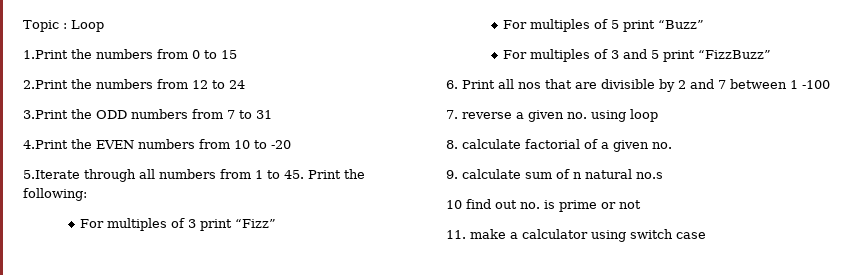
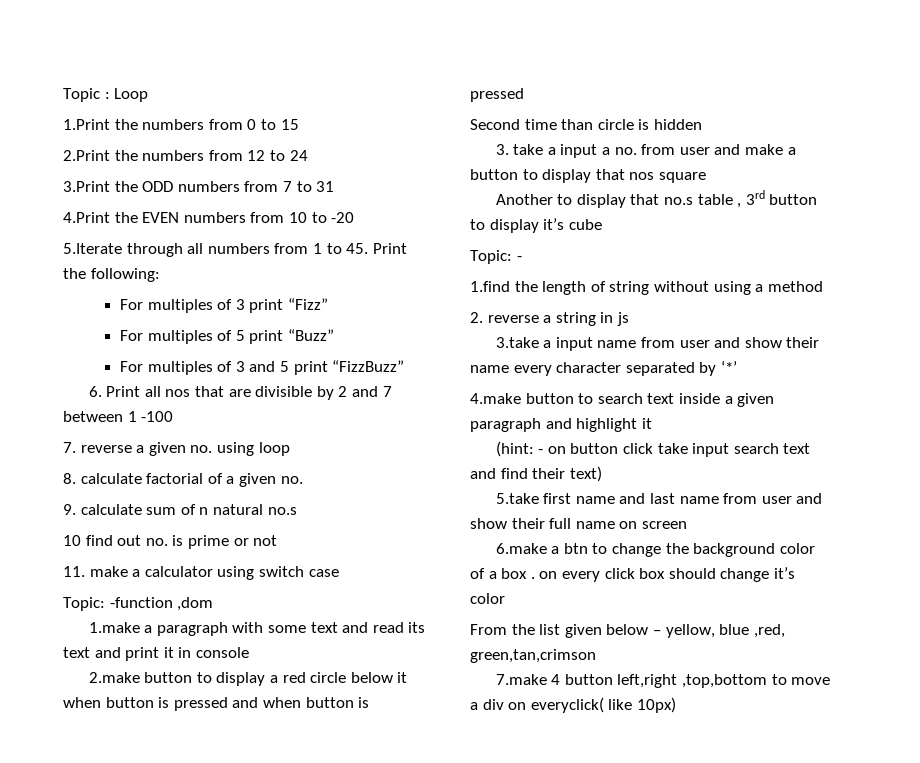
+ Topic: -function ,dom
+ 1.make a paragraph with some text and read its text and print it in console
+ 2.make button to display a red circle below it when button is pressed and when button is pressed
+ Second time than circle is hidden
+ 3. take a input a no. from user and make a button to display that nos square
+ Another to display that no.s table , 3rd button to display it’s cube
+ Topic: -
+ 1.find the length of string without using a method
+ 2. reverse a string in js
+ 3.take a input name from user and show their name every character separated by ‘*’
+ 4.make button to search text inside a given paragraph and highlight it
+ (hint: - on button click take input search text and find their text)
+ 5.take first name and last name from user and show their full name on screen
+ 6.make a btn to change the background color of a box . on every click box should change it’s color
+ From the list given below – yellow, blue ,red, green,tan,crimson
+ 7.make 4 button left,right ,top,bottom to move a div on everyclick( like 10px)

